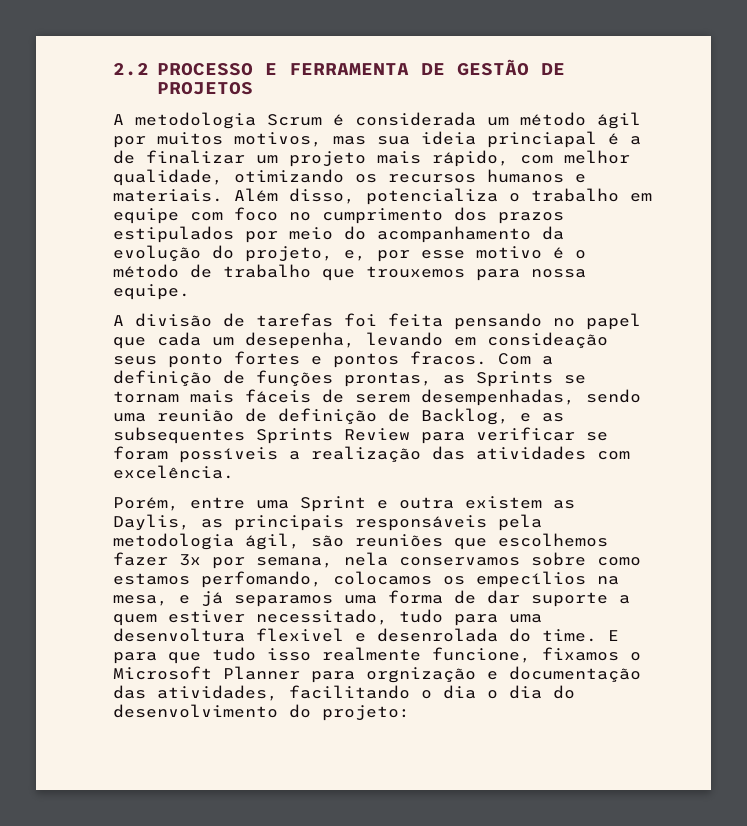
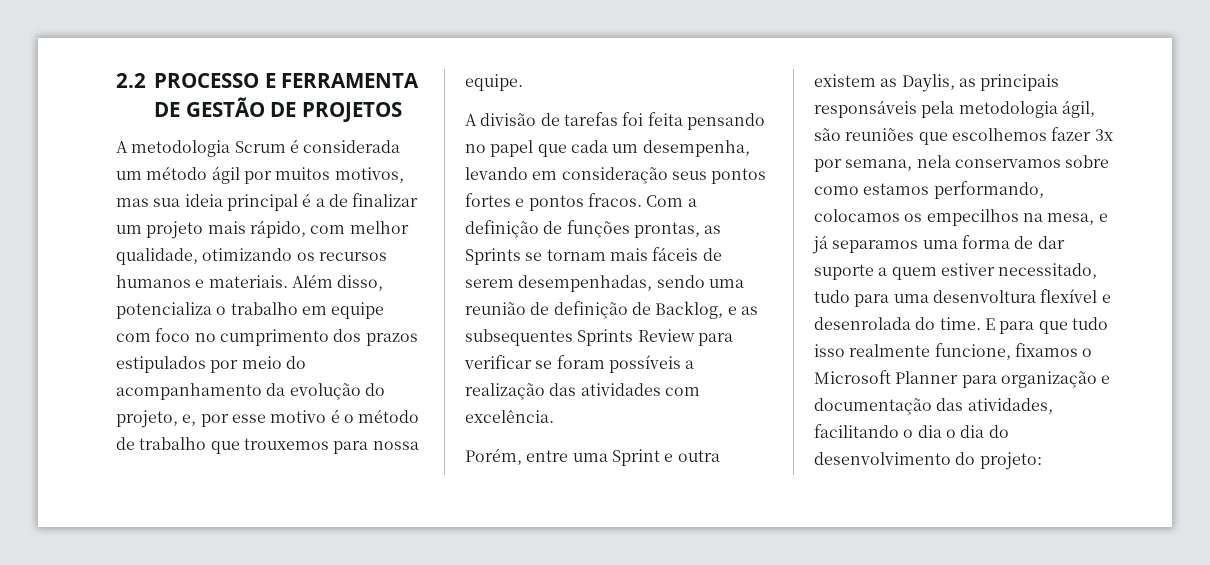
- A metodologia Scrum é considerada um método ágil por muitos motivos, mas sua ideia princiapal é a de finalizar um projeto mais rápido, com melhor qualidade, otimizando os recursos humanos e materiais.
+ A metodologia Scrum é considerada um método ágil por muitos motivos, mas sua ideia principal é a de finalizar um projeto mais rápido, com melhor qualidade, otimizando os recursos humanos e materiais.
- A divisão de tarefas foi feita pensando no papel que cada um desepenha, levando em consideação seus ponto fortes e pontos fracos.
+ A divisão de tarefas foi feita pensando no papel que cada um desempenha, levando em consideração seus pontos fortes e pontos fracos.
- Porém, entre uma Sprint e outra existem as Daylis, as principais responsáveis pela metodologia ágil, são reuniões que escolhemos fazer 3x por semana, nela conservamos sobre como estamos perfomando, colocamos os empecílios na mesa, e já separamos uma forma de dar suporte a quem estiver necessitado, tudo para uma desenvoltura flexivel e desenrolada do time.
+ Porém, entre uma Sprint e outra existem as Daylis, as principais responsáveis pela metodologia ágil, são reuniões que escolhemos fazer 3x por semana, nela conservamos sobre como estamos performando, colocamos os empecilhos na mesa, e já separamos uma forma de dar suporte a quem estiver necessitado, tudo para uma desenvoltura flexível e desenrolada do time.
- E para que tudo isso realmente funcione, fixamos o Microsoft Planner para orgnização e documentação das atividades, facilitando o dia o dia do desenvolvimento do projeto:
+ E para que tudo isso realmente funcione, fixamos o Microsoft Planner para organização e documentação das atividades, facilitando o dia o dia do desenvolvimento do projeto:

